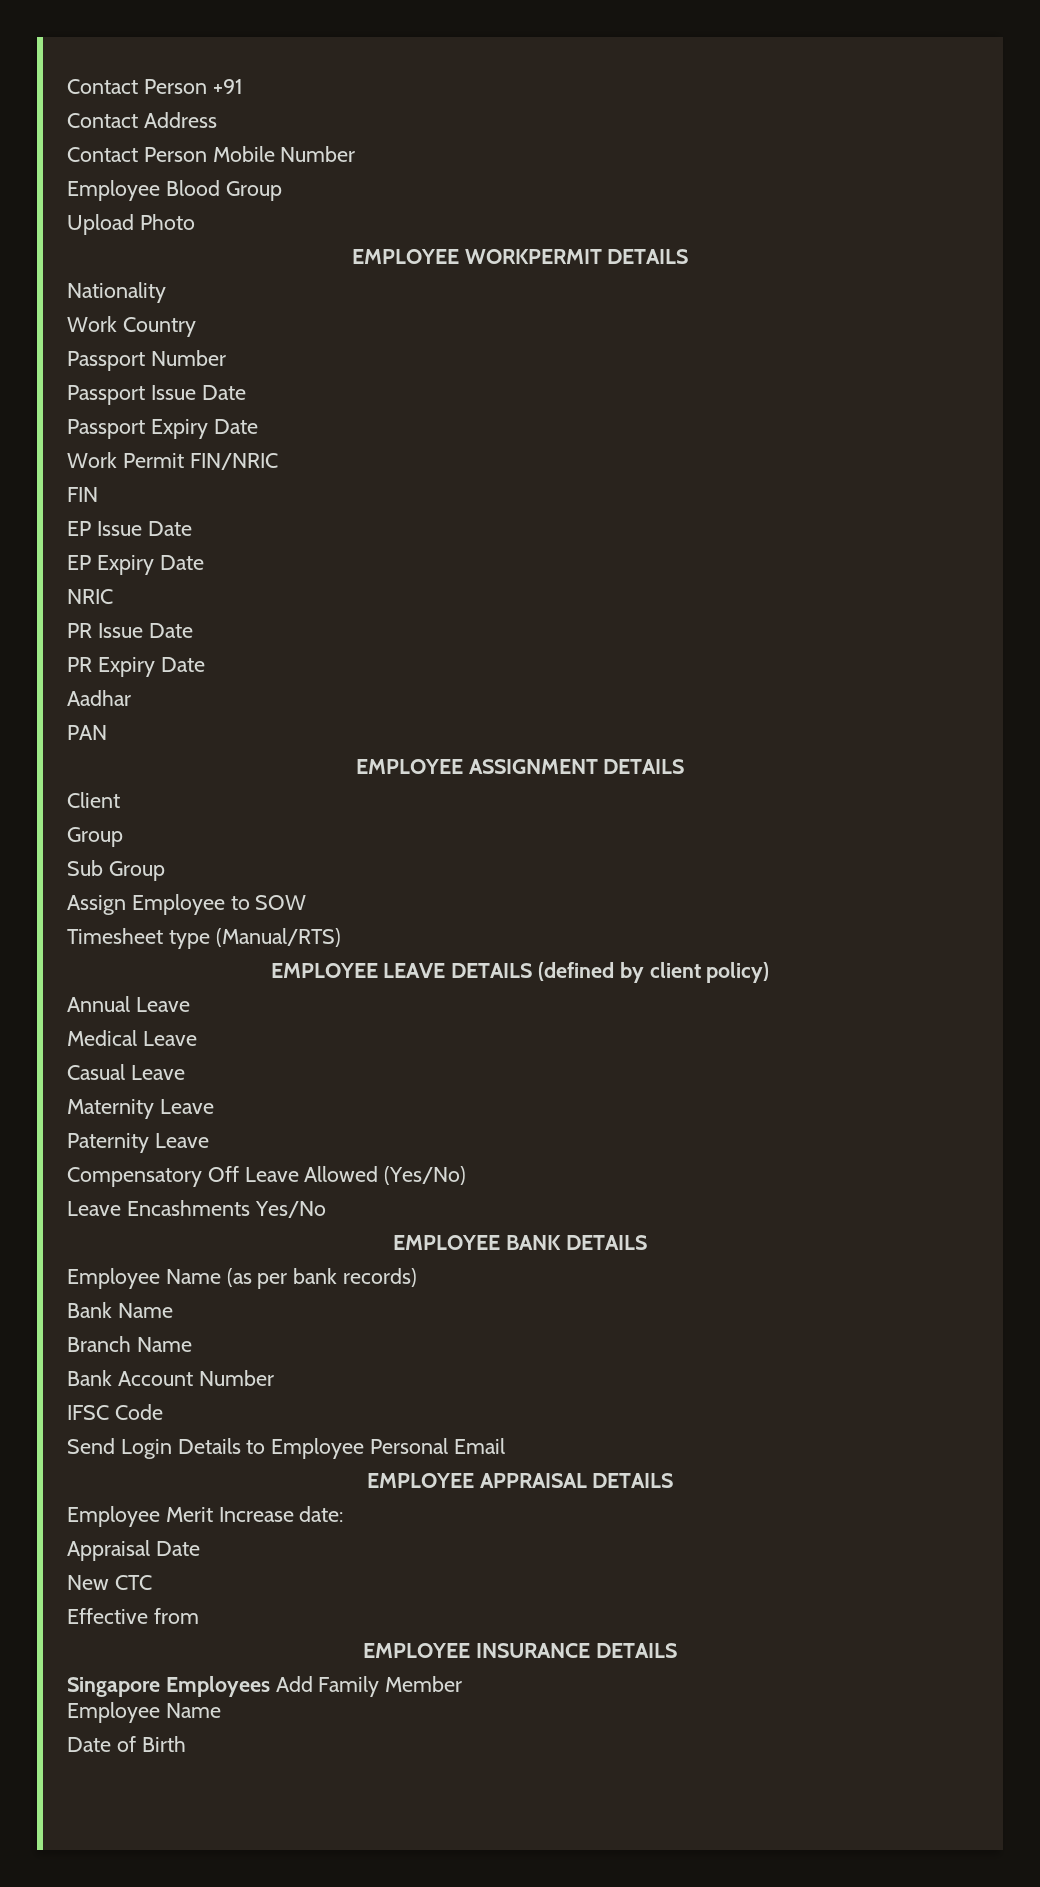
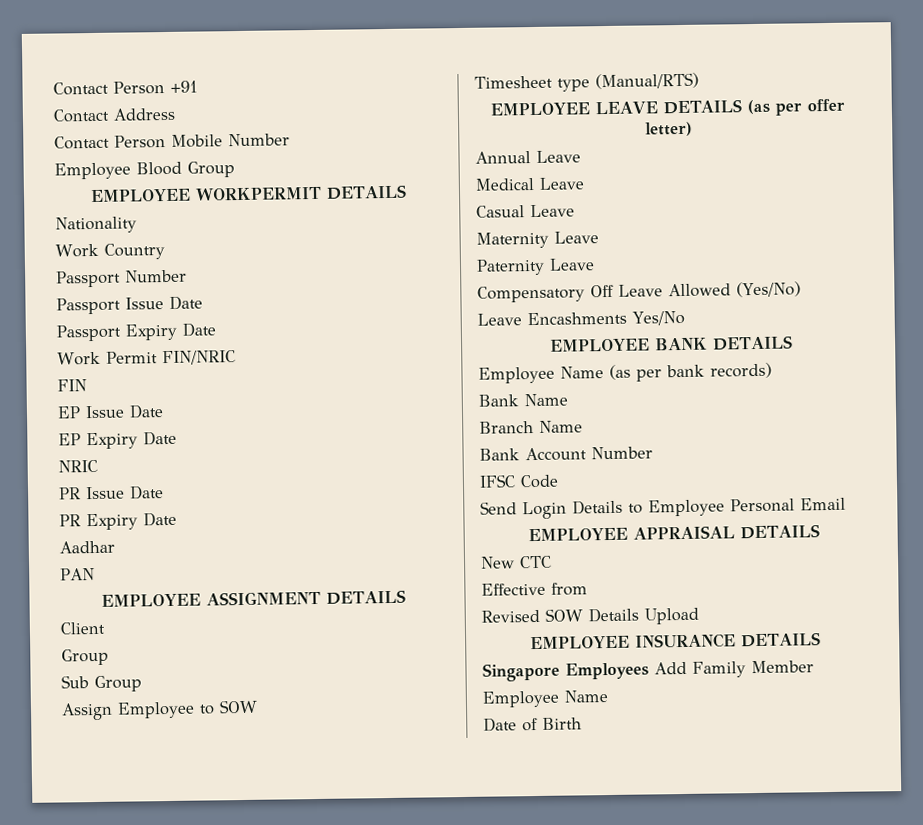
- Upload Photo
- EMPLOYEE LEAVE DETAILS (defined by client policy)
+ EMPLOYEE LEAVE DETAILS (as per offer letter)
- Employee Merit Increase date:
- Appraisal Date
+ Revised SOW Details Upload

